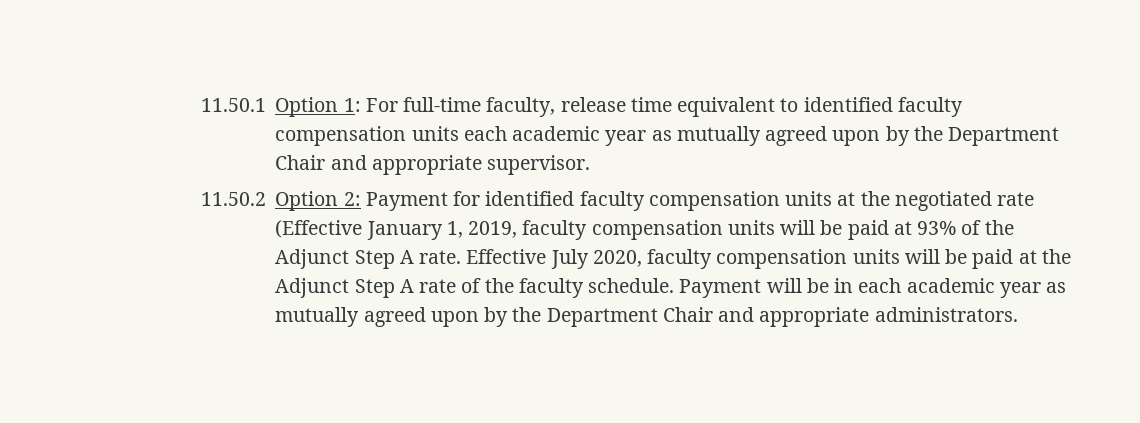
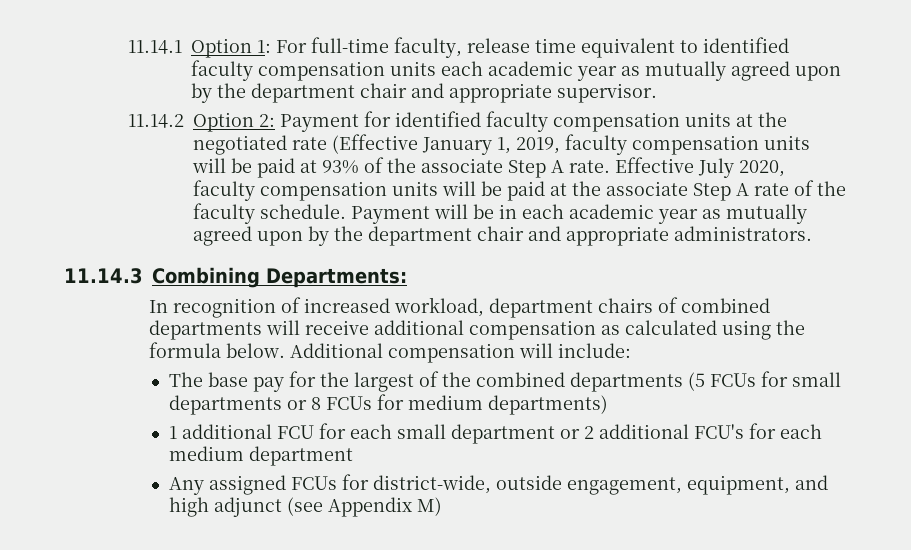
- 11.50.1 Option 1: For full-time faculty, release time equivalent to identified faculty compensation units each academic year as mutually agreed upon by the Department Chair and appropriate supervisor.
+ 11.14.1 Option 1: For full-time faculty, release time equivalent to identified faculty compensation units each academic year as mutually agreed upon by the department chair and appropriate supervisor.
- 11.50.2 Option 2: Payment for identified faculty compensation units at the negotiated rate (Effective January 1, 2019, faculty compensation units will be paid at 93% of the Adjunct Step A rate.
+ 11.14.2 Option 2: Payment for identified faculty compensation units at the negotiated rate (Effective January 1, 2019, faculty compensation units will be paid at 93% of the associate Step A rate.
- Effective July 2020, faculty compensation units will be paid at the Adjunct Step A rate of the faculty schedule.
+ Effective July 2020, faculty compensation units will be paid at the associate Step A rate of the faculty schedule.
- Payment will be in each academic year as mutually agreed upon by the Department Chair and appropriate administrators.
+ Payment will be in each academic year as mutually agreed upon by the department chair and appropriate administrators.
+ 11.14.3 Combining Departments:
+ In recognition of increased workload, department chairs of combined departments will receive additional compensation as calculated using the formula below. Additional compensation will include:
+ The base pay for the largest of the combined departments (5 FCUs for small departments or 8 FCUs for medium departments)
+ 1 additional FCU for each small department or 2 additional FCU's for each medium department
+ Any assigned FCUs for district-wide, outside engagement, equipment, and high adjunct (see Appendix M)

